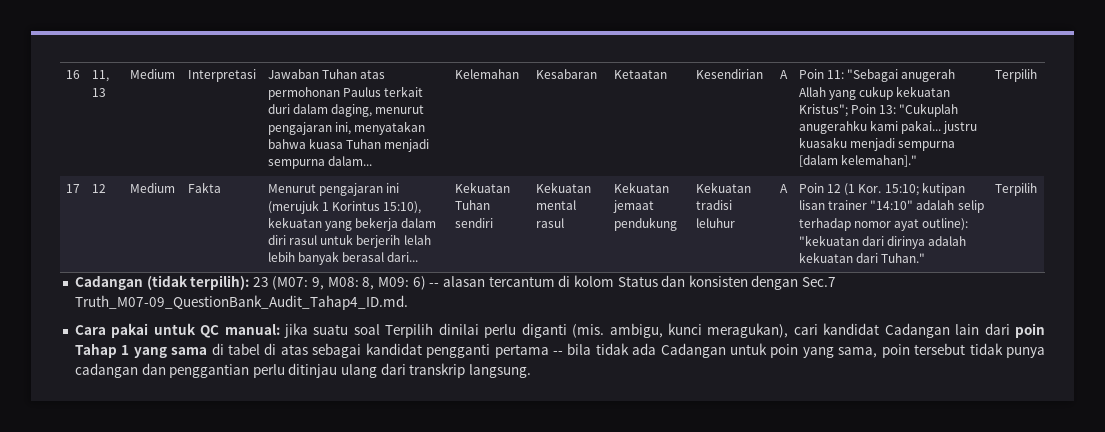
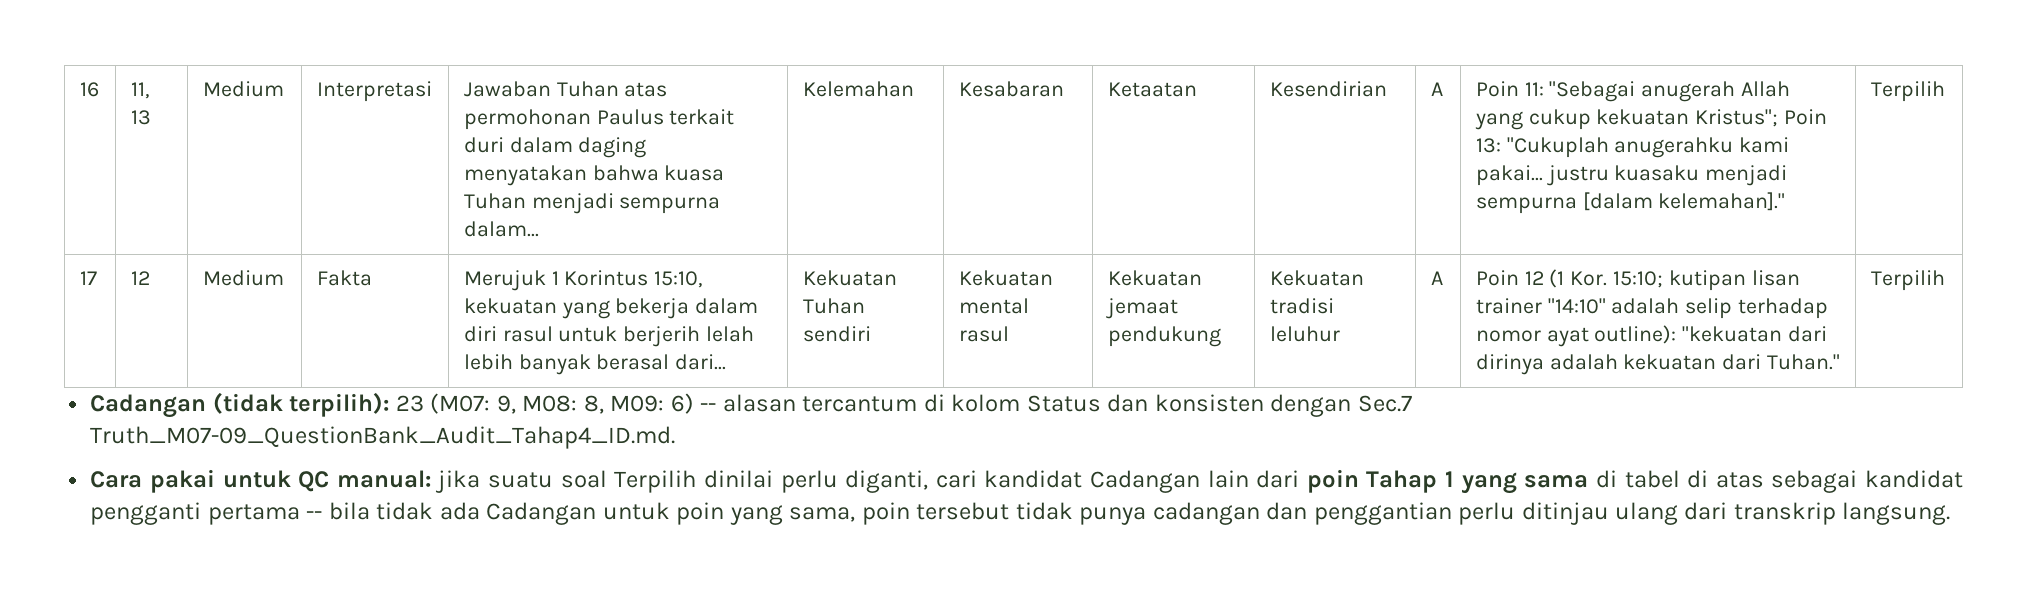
- Jawaban Tuhan atas permohonan Paulus terkait duri dalam daging, menurut pengajaran ini, menyatakan bahwa kuasa Tuhan menjadi sempurna dalam...
+ Jawaban Tuhan atas permohonan Paulus terkait duri dalam daging menyatakan bahwa kuasa Tuhan menjadi sempurna dalam...
- Menurut pengajaran ini (merujuk 1 Korintus 15:10), kekuatan yang bekerja dalam diri rasul untuk berjerih lelah lebih banyak berasal dari...
+ Merujuk 1 Korintus 15:10, kekuatan yang bekerja dalam diri rasul untuk berjerih lelah lebih banyak berasal dari...
- Cara pakai untuk QC manual: jika suatu soal Terpilih dinilai perlu diganti (mis. ambigu, kunci meragukan), cari kandidat Cadangan lain dari poin Tahap 1 yang sama di tabel di atas sebagai kandidat pengganti pertama -- bila tidak ada Cadangan untuk poin yang sama, poin tersebut tidak punya cadangan dan penggantian perlu ditinjau ulang dari transkrip langsung.
+ Cara pakai untuk QC manual: jika suatu soal Terpilih dinilai perlu diganti, cari kandidat Cadangan lain dari poin Tahap 1 yang sama di tabel di atas sebagai kandidat pengganti pertama -- bila tidak ada Cadangan untuk poin yang sama, poin tersebut tidak punya cadangan dan penggantian perlu ditinjau ulang dari transkrip langsung.

